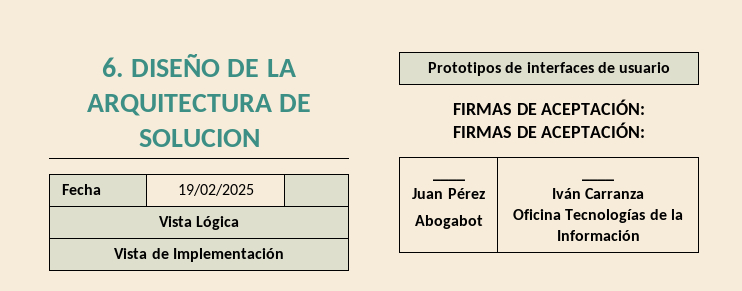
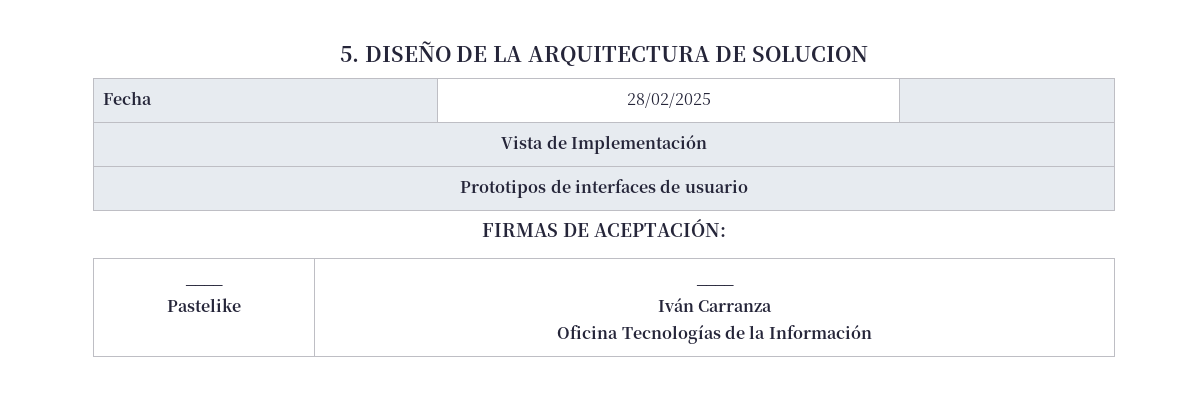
- 6. DISEÑO DE LA ARQUITECTURA DE SOLUCION
+ 5. DISEÑO DE LA ARQUITECTURA DE SOLUCION
- Fecha | 19/02/2025 |
- Vista Lógica
+ Fecha | 28/02/2025 |
  Prototipos de interfaces de usuario
  FIRMAS DE ACEPTACIÓN:
- FIRMAS DE ACEPTACIÓN:
  ____
- Juan Pérez
- Abogabot | ____
+ Pastelike | ____

